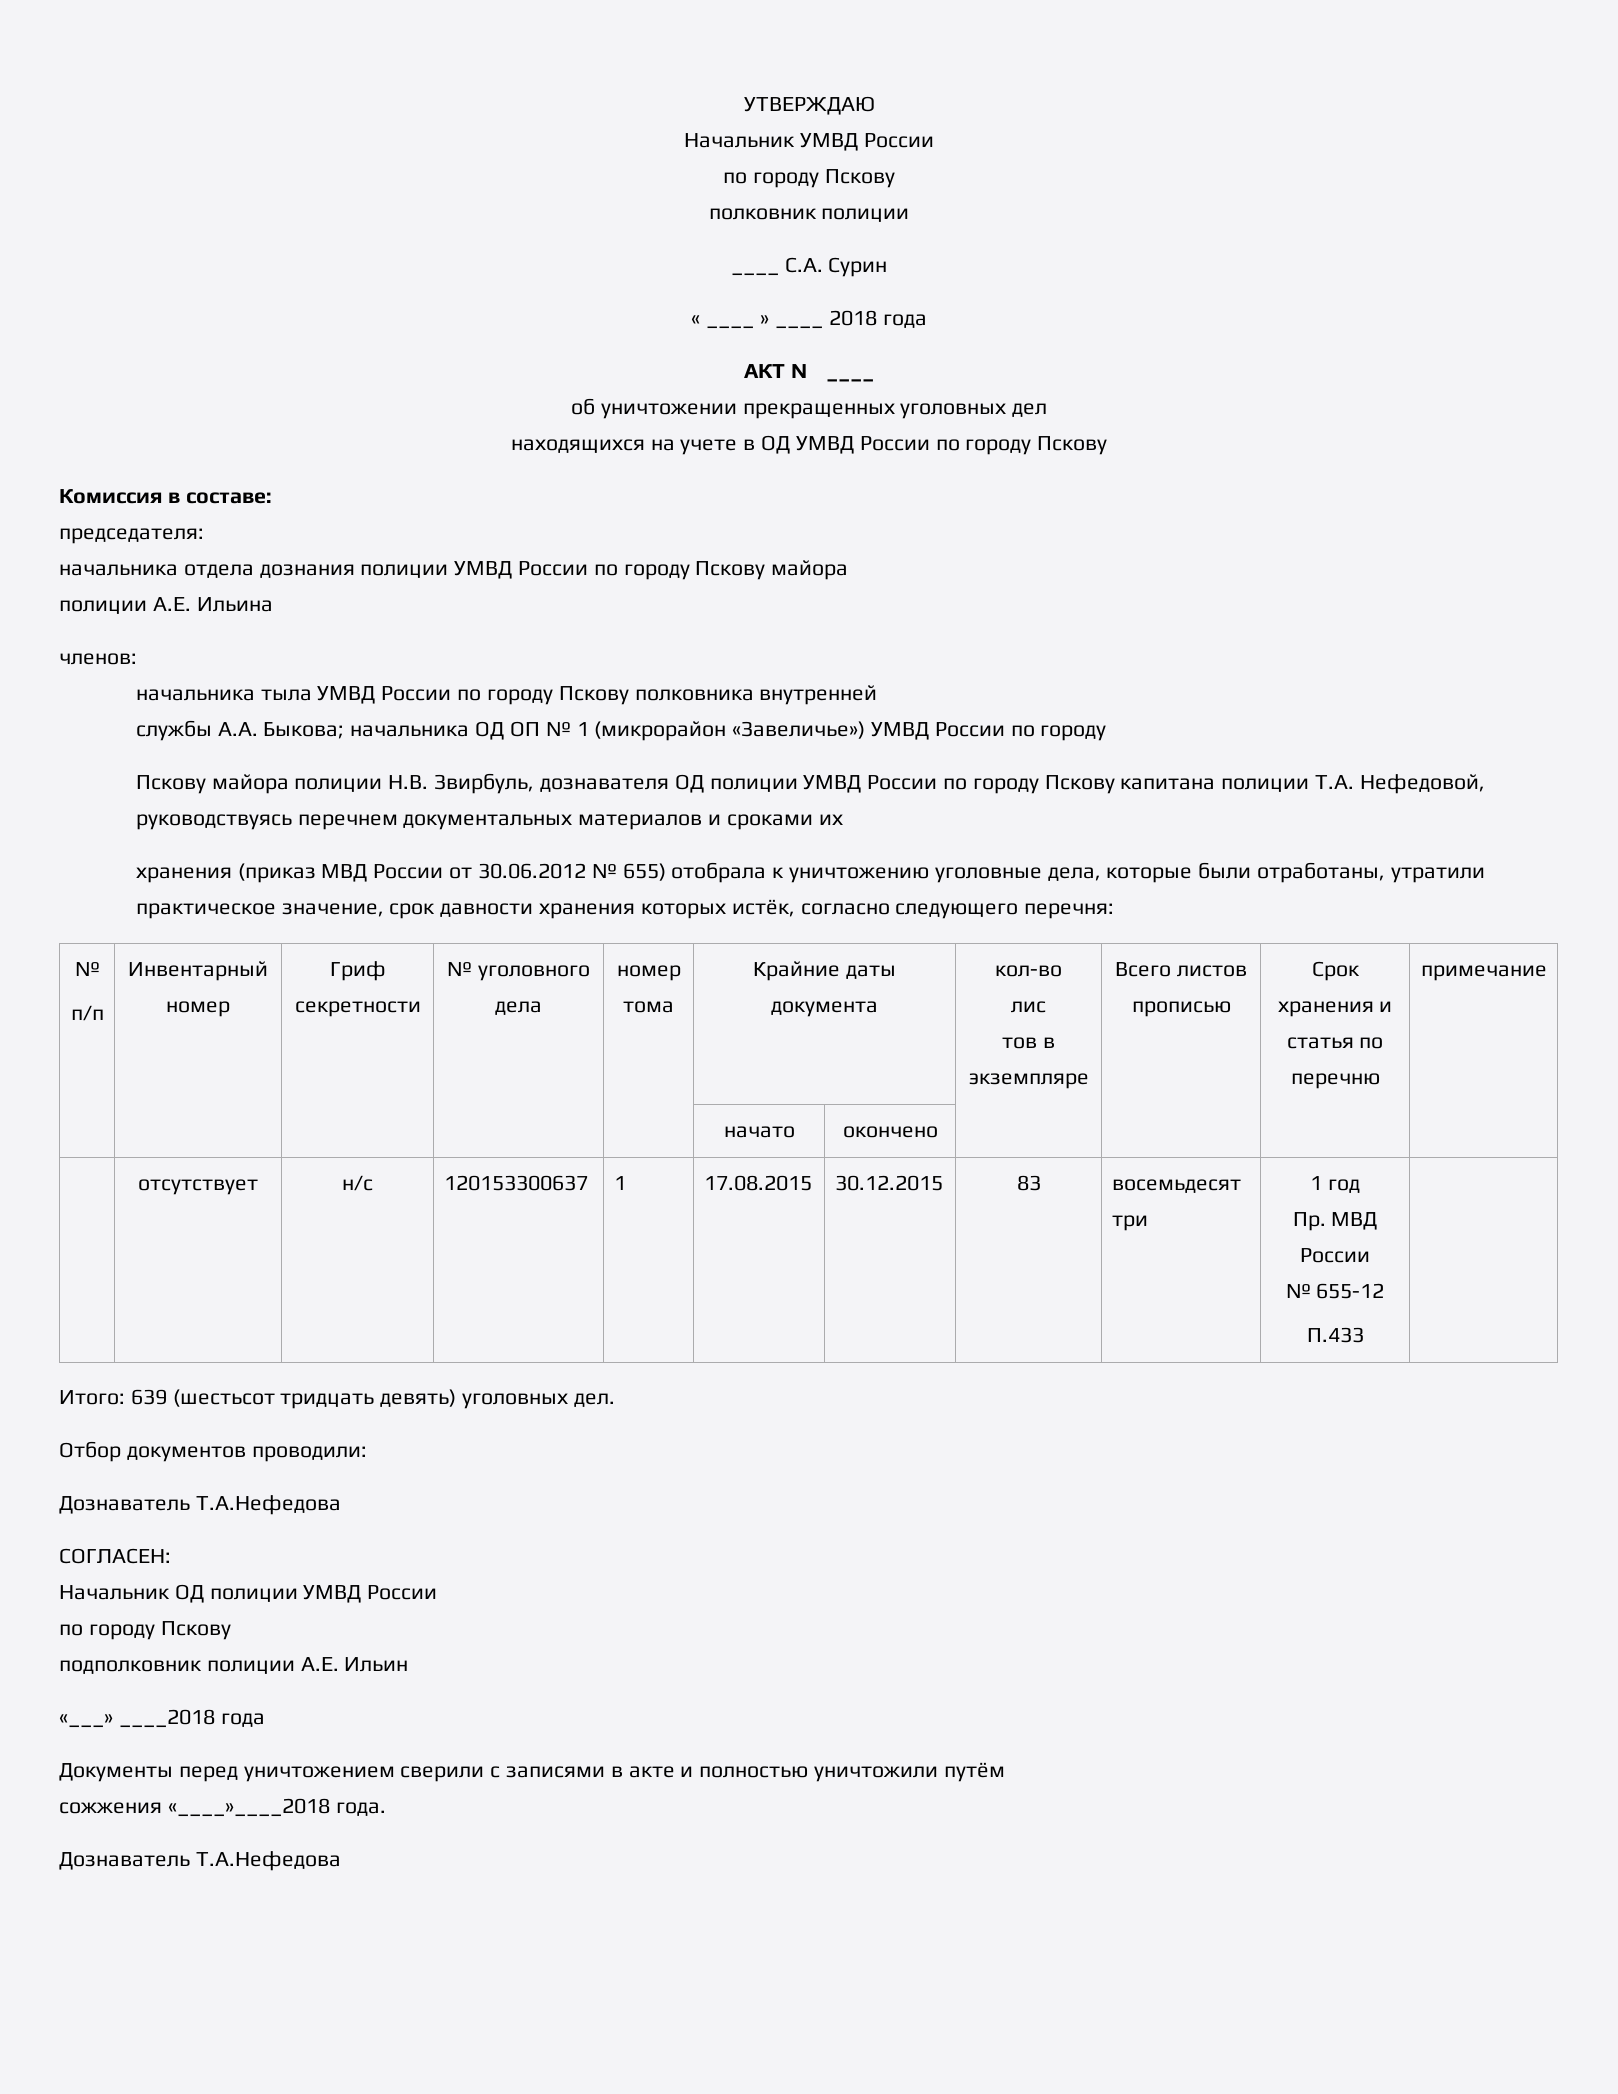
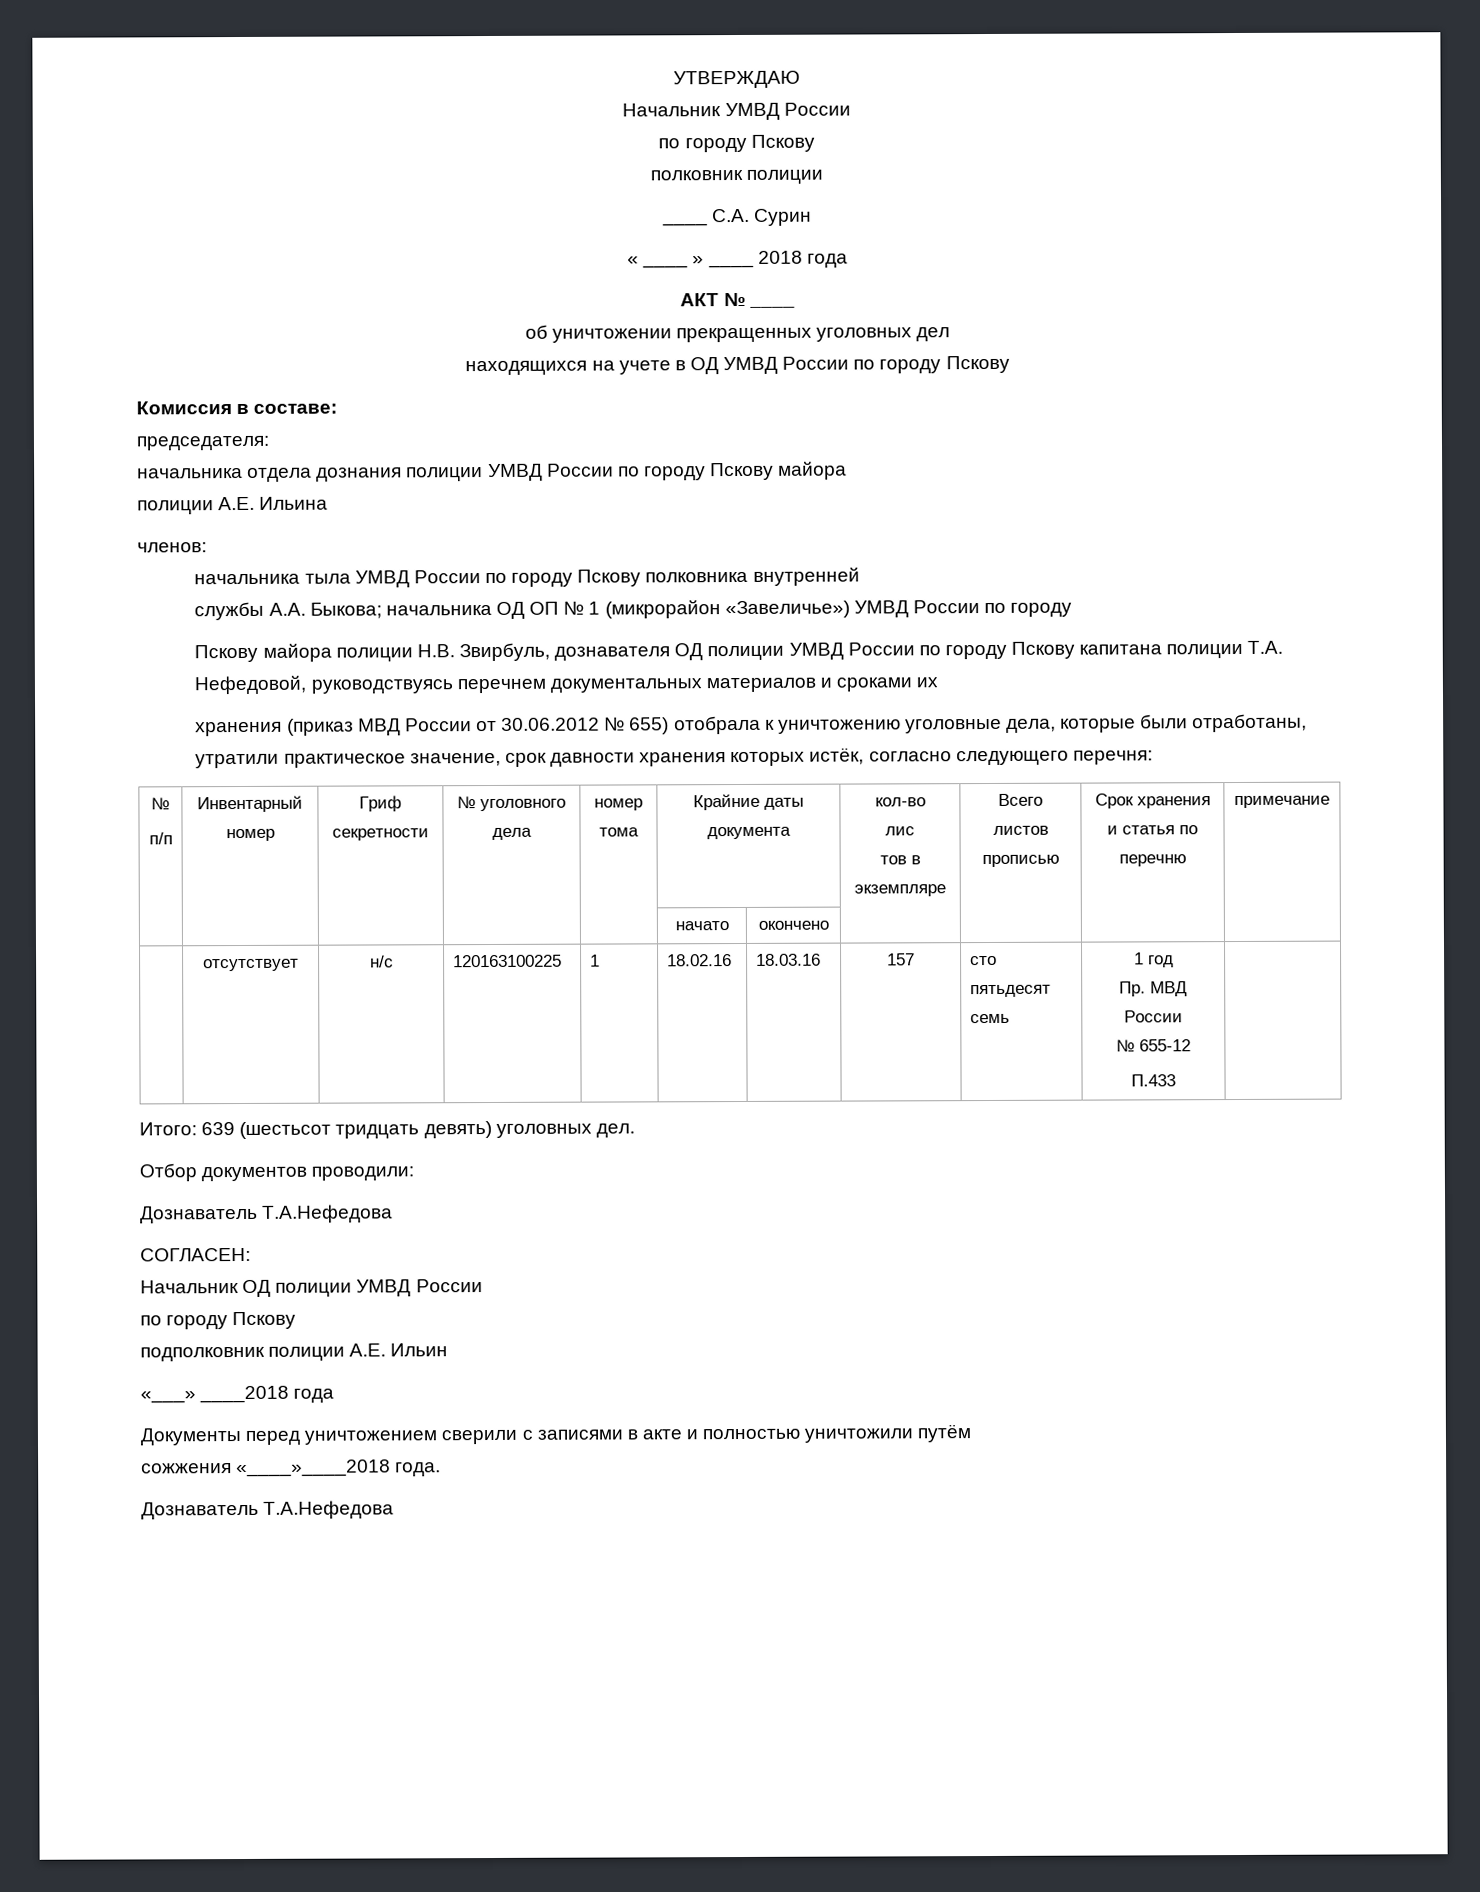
- | отсутствует | н/с | 120153300637 | 1 | 17.08.2015 | 30.12.2015 | 83 | восемьдесят три | 1 год
+ | отсутствует | н/с | 120163100225 | 1 | 18.02.16 | 18.03.16 | 157 | сто пятьдесят семь | 1 год

